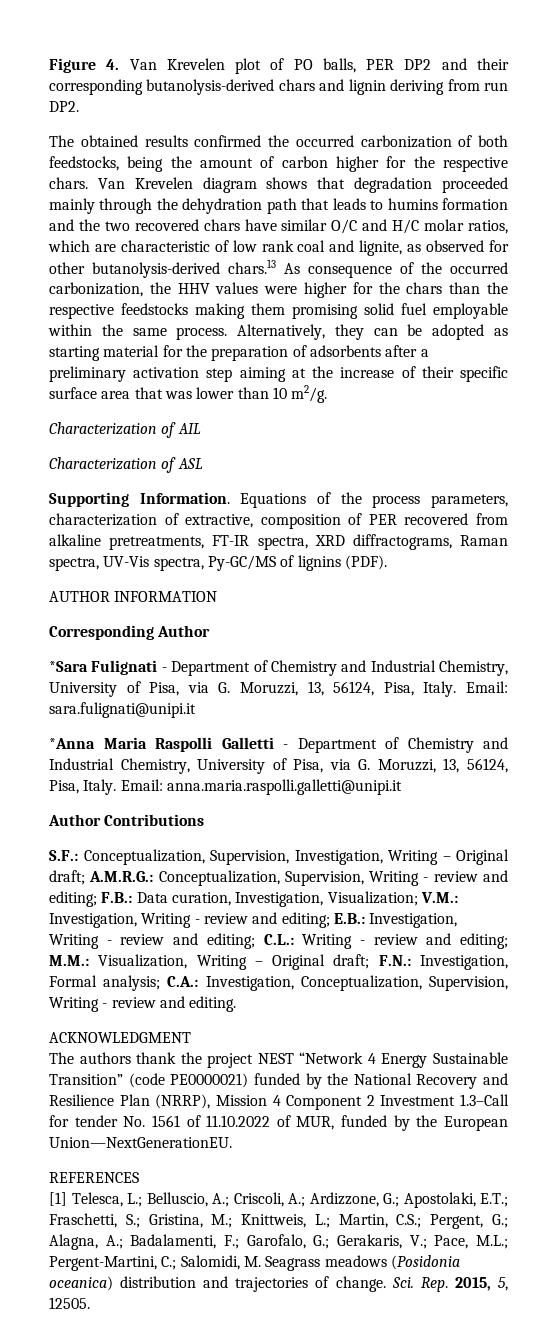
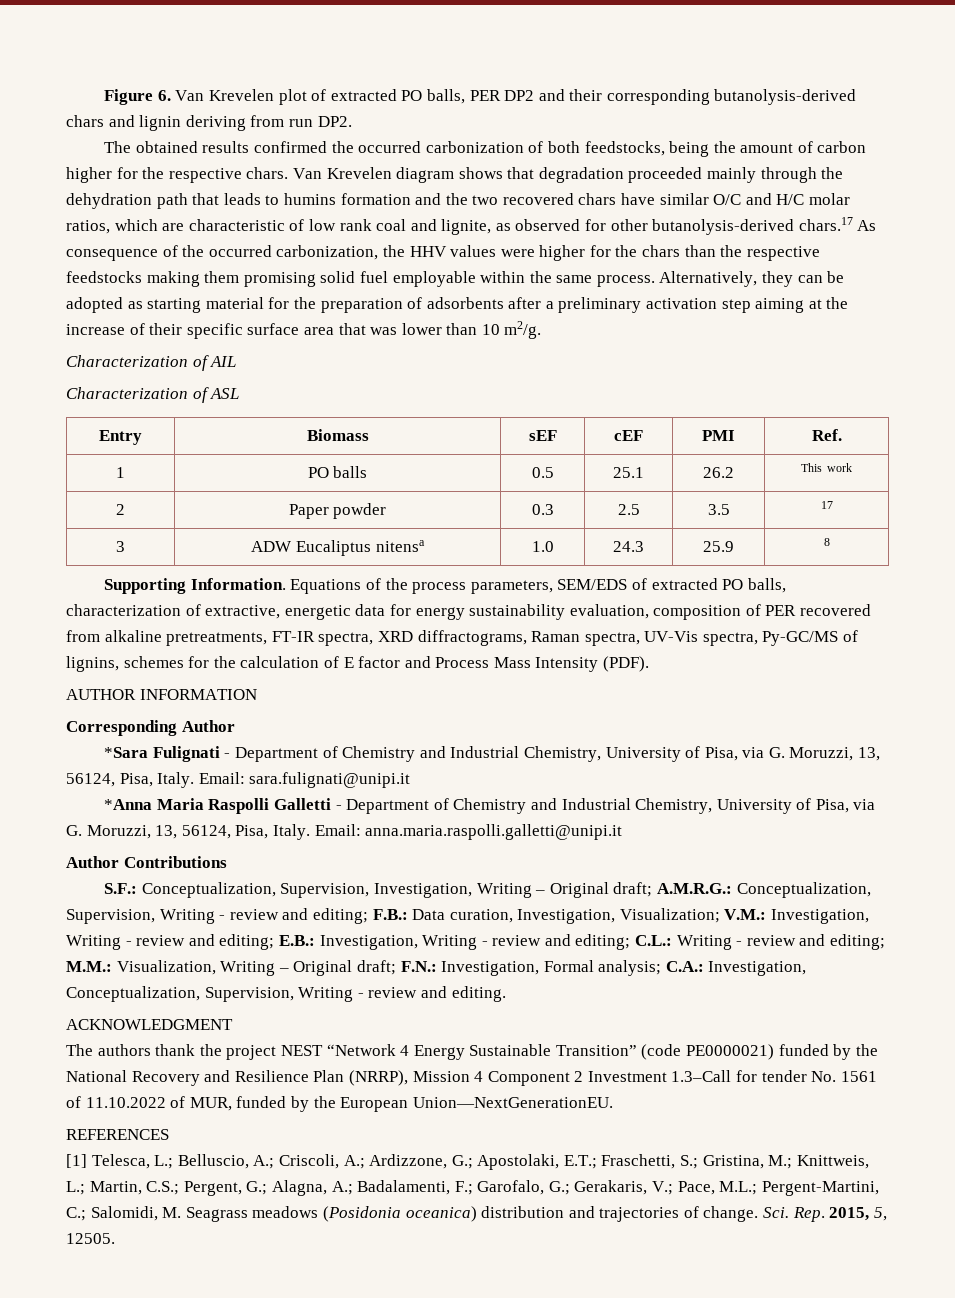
- Figure 4. Van Krevelen plot of PO balls, PER DP2 and their corresponding butanolysis-derived chars and lignin deriving from run DP2.
+ Figure 6. Van Krevelen plot of extracted PO balls, PER DP2 and their corresponding butanolysis-derived chars and lignin deriving from run DP2.
- Van Krevelen diagram shows that degradation proceeded mainly through the dehydration path that leads to humins formation and the two recovered chars have similar O/C and H/C molar ratios, which are characteristic of low rank coal and lignite, as observed for other butanolysis-derived chars.13 As consequence of the occurred carbonization, the HHV values were higher for the chars than the respective feedstocks making them promising solid fuel employable within the same process.
+ Van Krevelen diagram shows that degradation proceeded mainly through the dehydration path that leads to humins formation and the two recovered chars have similar O/C and H/C molar ratios, which are characteristic of low rank coal and lignite, as observed for other butanolysis-derived chars.17 As consequence of the occurred carbonization, the HHV values were higher for the chars than the respective feedstocks making them promising solid fuel employable within the same process.
+ Entry | Biomass | sEF | cEF | PMI | Ref.
+ 1 | PO balls | 0.5 | 25.1 | 26.2 | This work
+ 2 | Paper powder | 0.3 | 2.5 | 3.5 | 17
+ 3 | ADW Eucaliptus nitensa | 1.0 | 24.3 | 25.9 | 8
- Equations of the process parameters, characterization of extractive, composition of PER recovered from alkaline pretreatments, FT-IR spectra, XRD diffractograms, Raman spectra, UV-Vis spectra, Py-GC/MS of lignins (PDF).
+ Equations of the process parameters, SEM/EDS of extracted PO balls, characterization of extractive, energetic data for energy sustainability evaluation, composition of PER recovered from alkaline pretreatments, FT-IR spectra, XRD diffractograms, Raman spectra, UV-Vis spectra, Py-GC/MS of lignins, schemes for the calculation of E factor and Process Mass Intensity (PDF).

